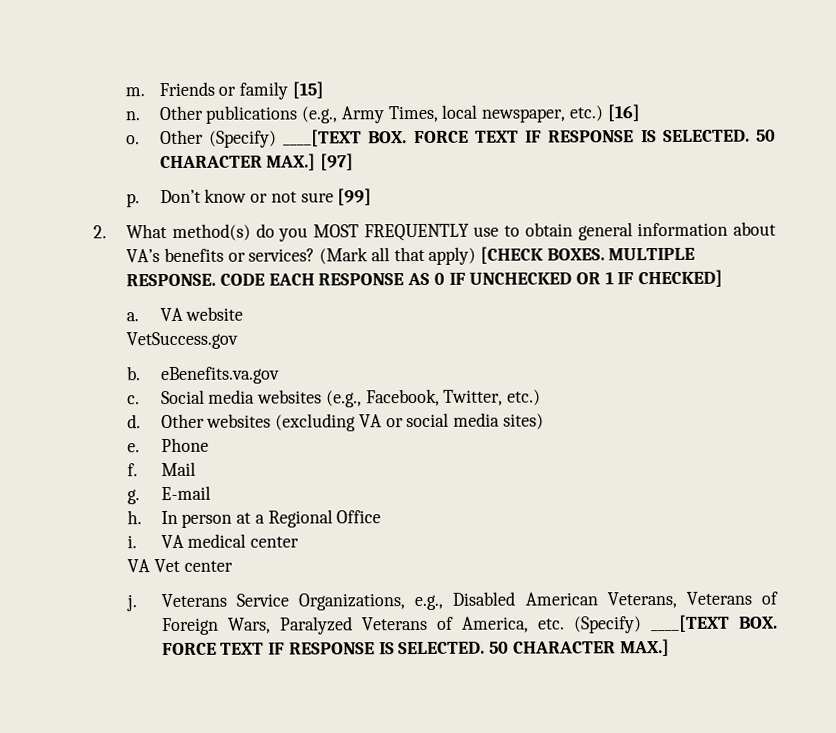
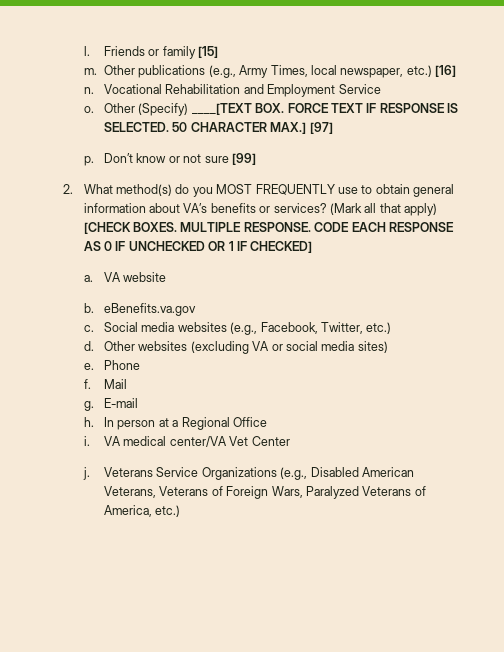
- m.
+ l.
- n.
+ m.
+ n. Vocational Rehabilitation and Employment Service
- VetSuccess.gov
- VA medical center
- VA Vet center
+ VA medical center/VA Vet Center
- Veterans Service Organizations, e.g., Disabled American Veterans, Veterans of Foreign Wars, Paralyzed Veterans of America, etc. (Specify) ____[TEXT BOX. FORCE TEXT IF RESPONSE IS SELECTED. 50 CHARACTER MAX.]
+ Veterans Service Organizations (e.g., Disabled American Veterans, Veterans of Foreign Wars, Paralyzed Veterans of America, etc.)

